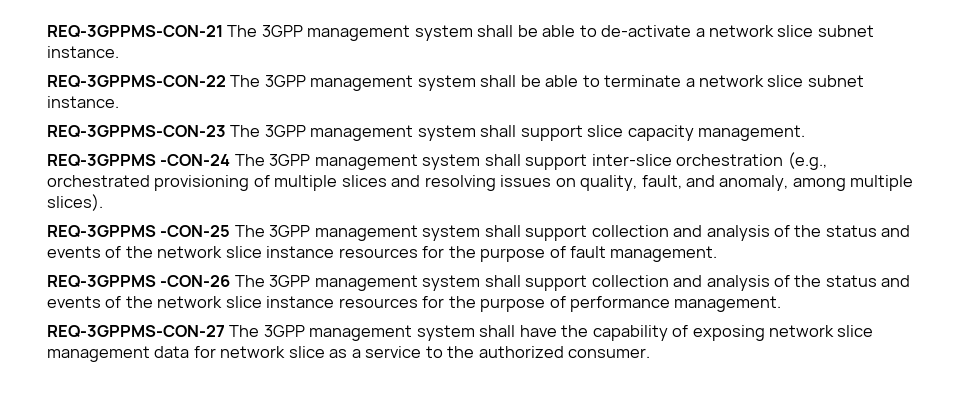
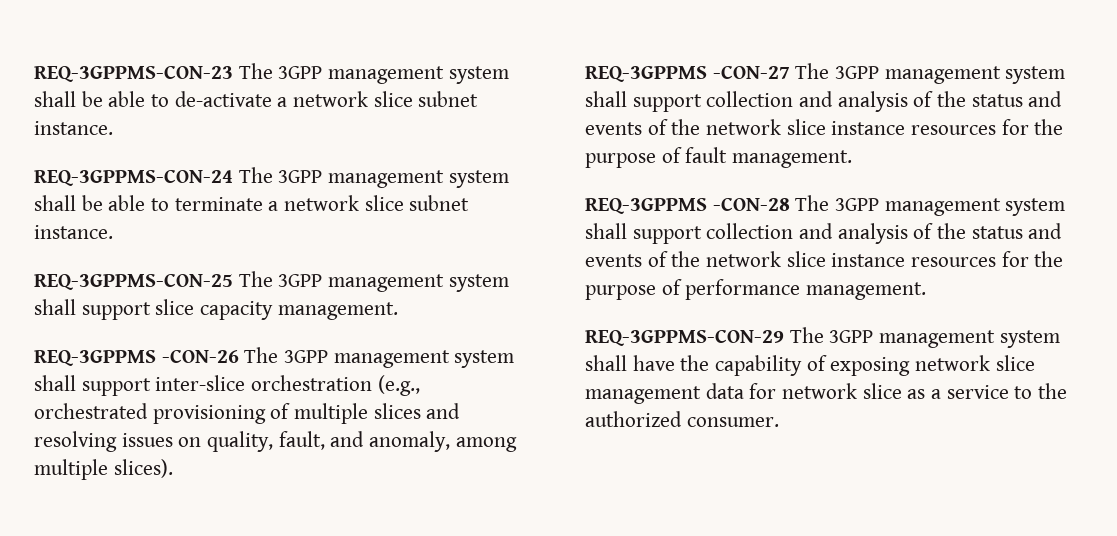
- REQ-3GPPMS-CON-21 The 3GPP management system shall be able to de-activate a network slice subnet instance.
+ REQ-3GPPMS-CON-23 The 3GPP management system shall be able to de-activate a network slice subnet instance.
- REQ-3GPPMS-CON-22 The 3GPP management system shall be able to terminate a network slice subnet instance.
+ REQ-3GPPMS-CON-24 The 3GPP management system shall be able to terminate a network slice subnet instance.
- REQ-3GPPMS-CON-23 The 3GPP management system shall support slice capacity management.
+ REQ-3GPPMS-CON-25 The 3GPP management system shall support slice capacity management.
- REQ-3GPPMS -CON-24 The 3GPP management system shall support inter-slice orchestration (e.g., orchestrated provisioning of multiple slices and resolving issues on quality, fault, and anomaly, among multiple slices).
+ REQ-3GPPMS -CON-26 The 3GPP management system shall support inter-slice orchestration (e.g., orchestrated provisioning of multiple slices and resolving issues on quality, fault, and anomaly, among multiple slices).
- REQ-3GPPMS -CON-25 The 3GPP management system shall support collection and analysis of the status and events of the network slice instance resources for the purpose of fault management.
+ REQ-3GPPMS -CON-27 The 3GPP management system shall support collection and analysis of the status and events of the network slice instance resources for the purpose of fault management.
- REQ-3GPPMS -CON-26 The 3GPP management system shall support collection and analysis of the status and events of the network slice instance resources for the purpose of performance management.
+ REQ-3GPPMS -CON-28 The 3GPP management system shall support collection and analysis of the status and events of the network slice instance resources for the purpose of performance management.
- REQ-3GPPMS-CON-27 The 3GPP management system shall have the capability of exposing network slice management data for network slice as a service to the authorized consumer.
+ REQ-3GPPMS-CON-29 The 3GPP management system shall have the capability of exposing network slice management data for network slice as a service to the authorized consumer.

